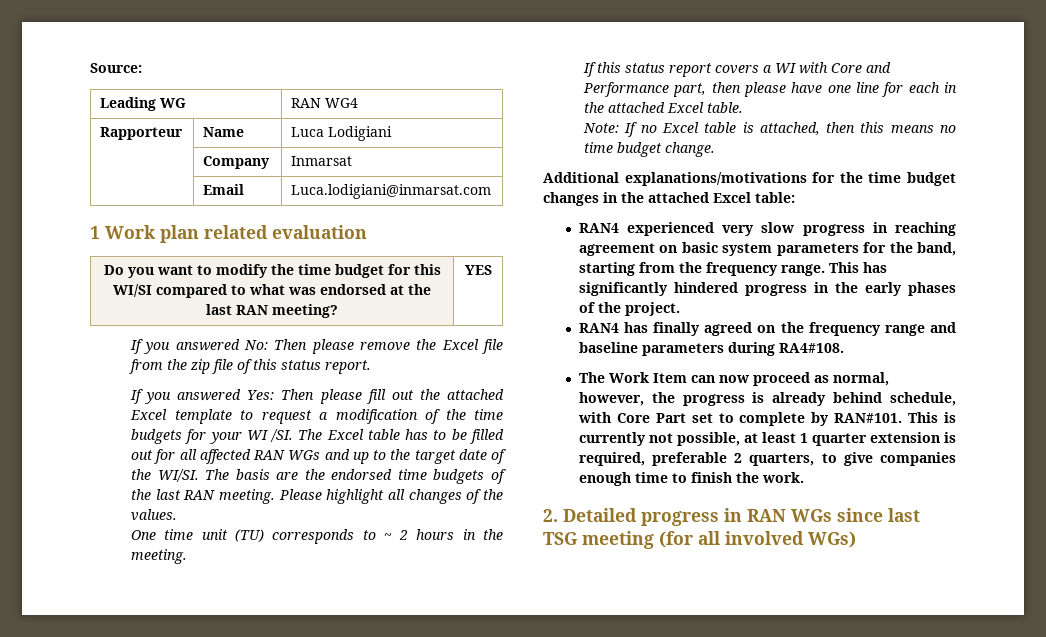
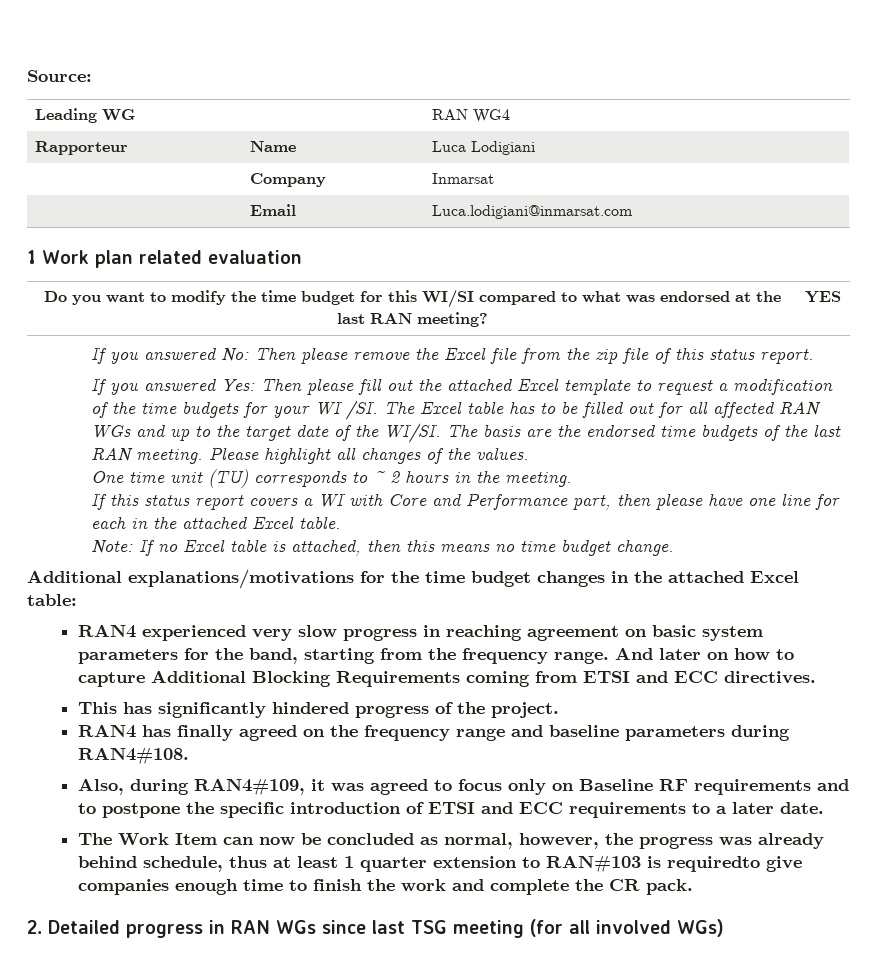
- RAN4 experienced very slow progress in reaching agreement on basic system parameters for the band, starting from the frequency range. This has significantly hindered progress in the early phases of the project.
+ RAN4 experienced very slow progress in reaching agreement on basic system parameters for the band, starting from the frequency range. And later on how to capture Additional Blocking Requirements coming from ETSI and ECC directives.
+ This has significantly hindered progress of the project.
- RAN4 has finally agreed on the frequency range and baseline parameters during RA4#108.
+ RAN4 has finally agreed on the frequency range and baseline parameters during RAN4#108.
+ Also, during RAN4#109, it was agreed to focus only on Baseline RF requirements and to postpone the specific introduction of ETSI and ECC requirements to a later date.
- The Work Item can now proceed as normal, however, the progress is already behind schedule, with Core Part set to complete by RAN#101. This is currently not possible, at least 1 quarter extension is required, preferable 2 quarters, to give companies enough time to finish the work.
+ The Work Item can now be concluded as normal, however, the progress was already behind schedule, thus at least 1 quarter extension to RAN#103 is requiredto give companies enough time to finish the work and complete the CR pack.

